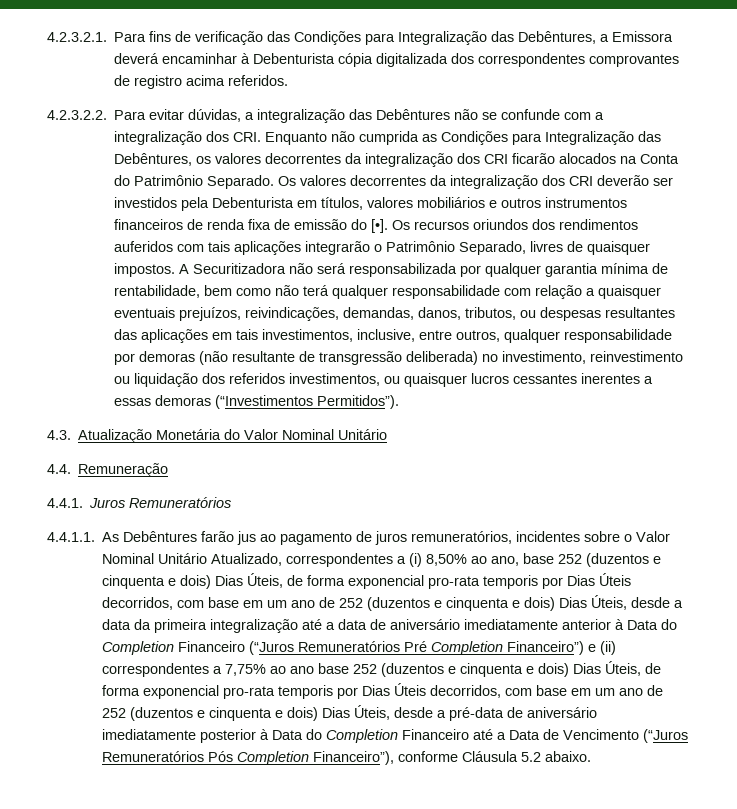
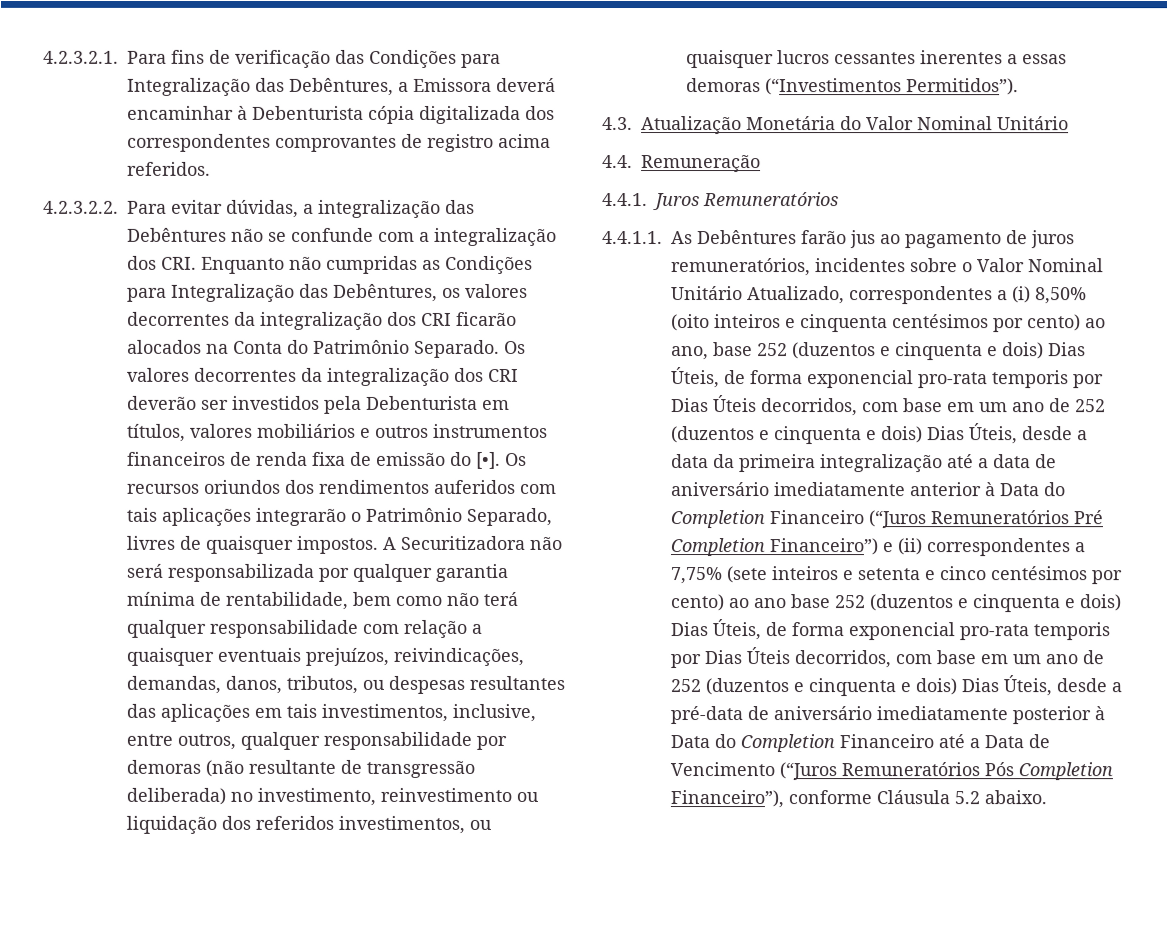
- 4.2.3.2.2. Para evitar dúvidas, a integralização das Debêntures não se confunde com a integralização dos CRI. Enquanto não cumprida as Condições para Integralização das Debêntures, os valores decorrentes da integralização dos CRI ficarão alocados na Conta do Patrimônio Separado.
+ 4.2.3.2.2. Para evitar dúvidas, a integralização das Debêntures não se confunde com a integralização dos CRI. Enquanto não cumpridas as Condições para Integralização das Debêntures, os valores decorrentes da integralização dos CRI ficarão alocados na Conta do Patrimônio Separado.
- 4.4.1.1. As Debêntures farão jus ao pagamento de juros remuneratórios, incidentes sobre o Valor Nominal Unitário Atualizado, correspondentes a (i) 8,50% ao ano, base 252 (duzentos e cinquenta e dois) Dias Úteis, de forma exponencial pro-rata temporis por Dias Úteis decorridos, com base em um ano de 252 (duzentos e cinquenta e dois) Dias Úteis, desde a data da primeira integralização até a data de aniversário imediatamente anterior à Data do Completion Financeiro (“Juros Remuneratórios Pré Completion Financeiro”) e (ii) correspondentes a 7,75% ao ano base 252 (duzentos e cinquenta e dois) Dias Úteis, de forma exponencial pro-rata temporis por Dias Úteis decorridos, com base em um ano de 252 (duzentos e cinquenta e dois) Dias Úteis, desde a pré-data de aniversário imediatamente posterior à Data do Completion Financeiro até a Data de Vencimento (“Juros Remuneratórios Pós Completion Financeiro”), conforme Cláusula 5.2 abaixo.
+ 4.4.1.1. As Debêntures farão jus ao pagamento de juros remuneratórios, incidentes sobre o Valor Nominal Unitário Atualizado, correspondentes a (i) 8,50% (oito inteiros e cinquenta centésimos por cento) ao ano, base 252 (duzentos e cinquenta e dois) Dias Úteis, de forma exponencial pro-rata temporis por Dias Úteis decorridos, com base em um ano de 252 (duzentos e cinquenta e dois) Dias Úteis, desde a data da primeira integralização até a data de aniversário imediatamente anterior à Data do Completion Financeiro (“Juros Remuneratórios Pré Completion Financeiro”) e (ii) correspondentes a 7,75% (sete inteiros e setenta e cinco centésimos por cento) ao ano base 252 (duzentos e cinquenta e dois) Dias Úteis, de forma exponencial pro-rata temporis por Dias Úteis decorridos, com base em um ano de 252 (duzentos e cinquenta e dois) Dias Úteis, desde a pré-data de aniversário imediatamente posterior à Data do Completion Financeiro até a Data de Vencimento (“Juros Remuneratórios Pós Completion Financeiro”), conforme Cláusula 5.2 abaixo.

